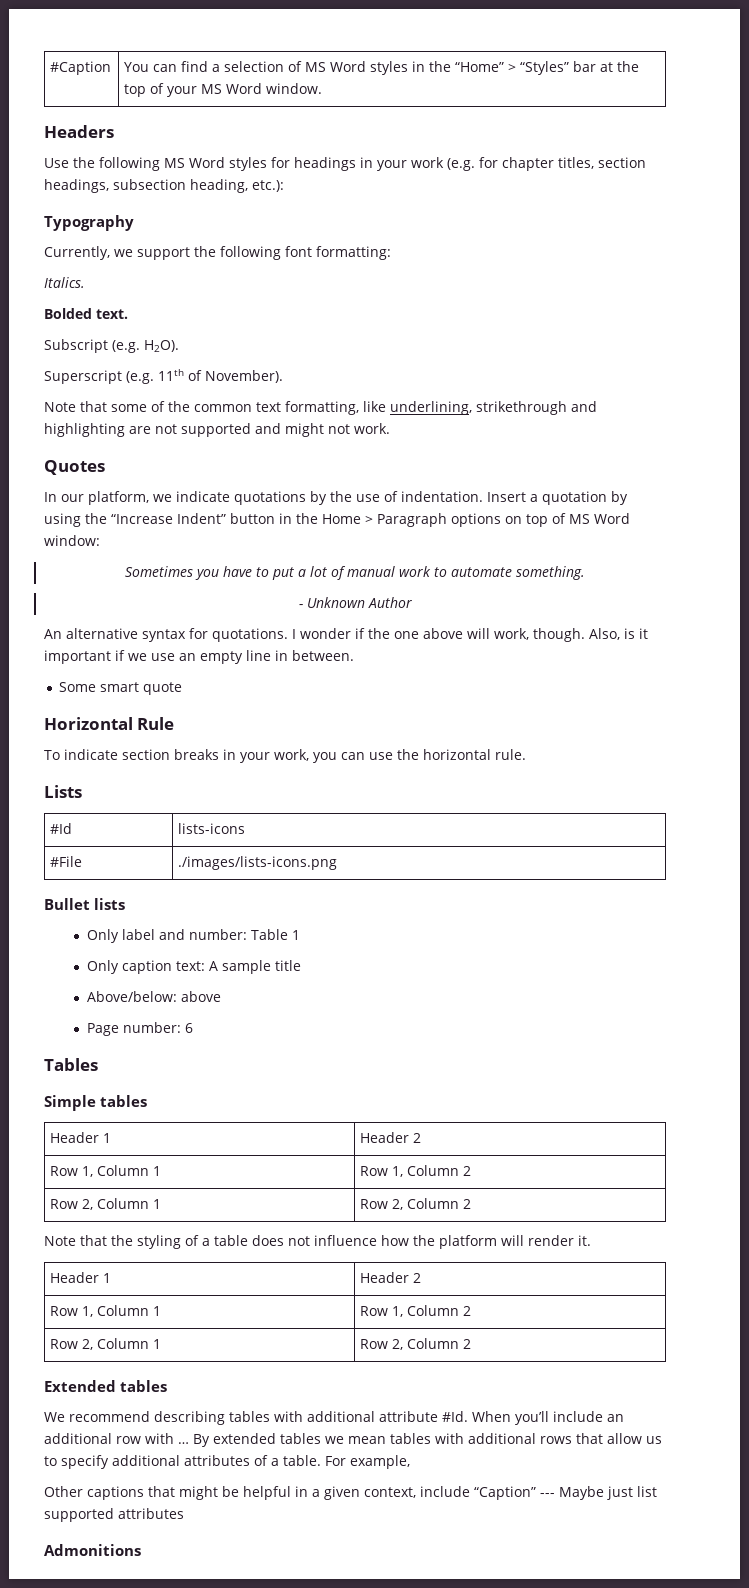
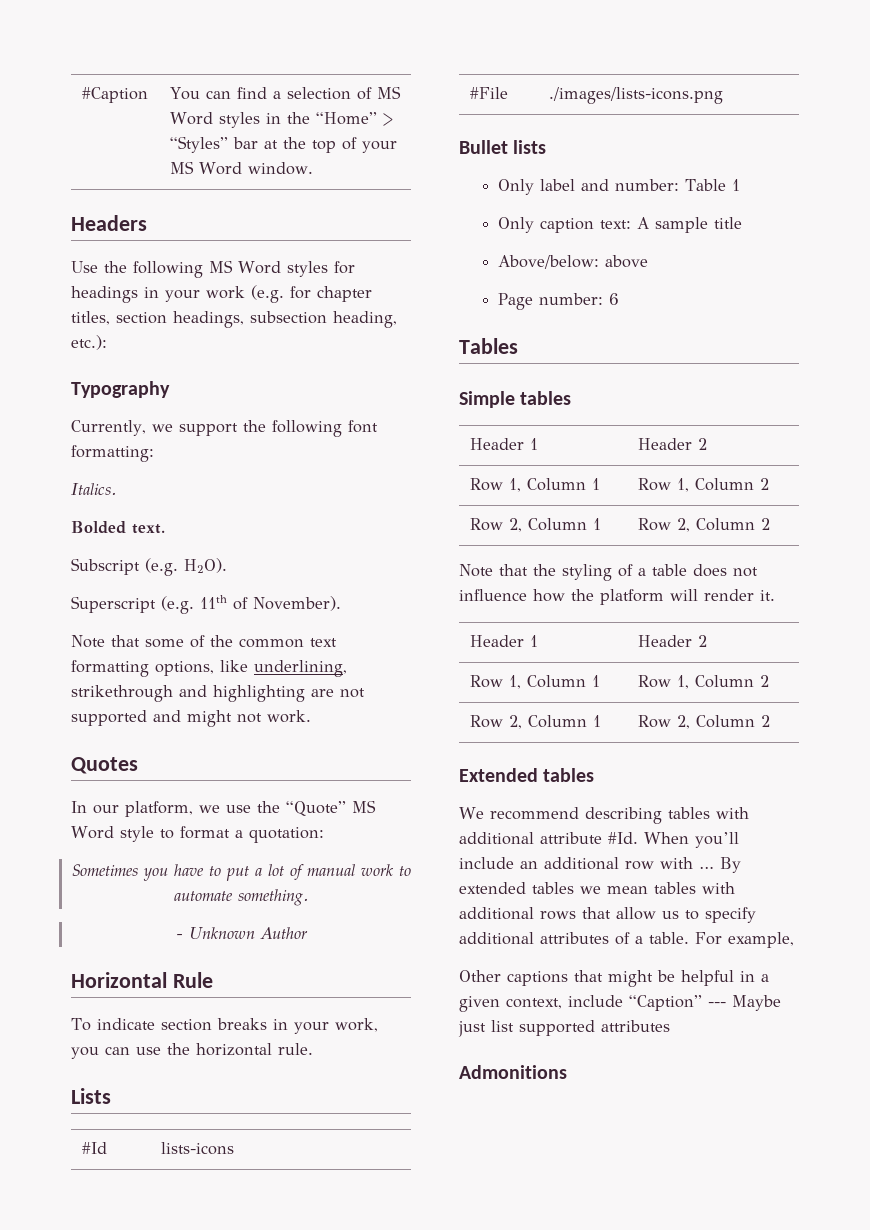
- Note that some of the common text formatting, like underlining, strikethrough and highlighting are not supported and might not work.
+ Note that some of the common text formatting options, like underlining, strikethrough and highlighting are not supported and might not work.
- In our platform, we indicate quotations by the use of indentation. Insert a quotation by using the “Increase Indent” button in the Home > Paragraph options on top of MS Word window:
+ In our platform, we use the “Quote” MS Word style to format a quotation:
- An alternative syntax for quotations. I wonder if the one above will work, though. Also, is it important if we use an empty line in between.
- Some smart quote

